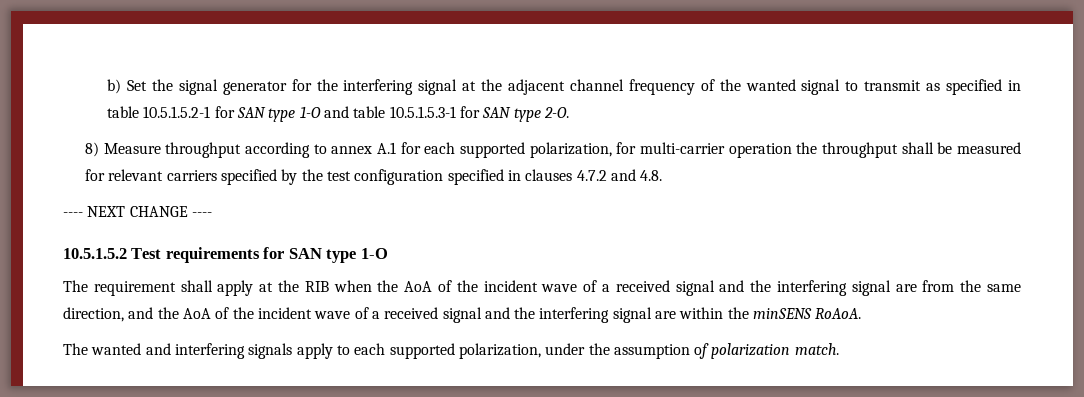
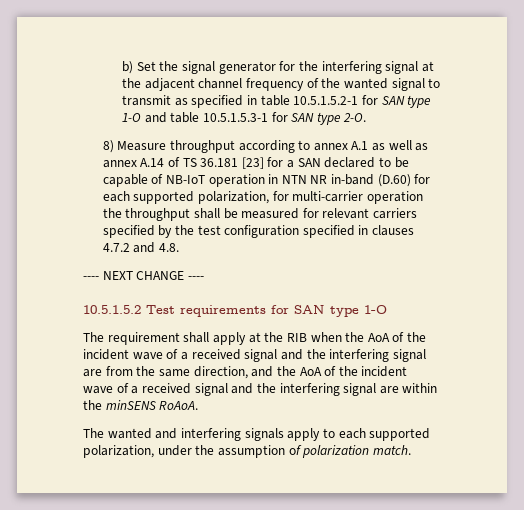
- 8) Measure throughput according to annex A.1 for each supported polarization, for multi-carrier operation the throughput shall be measured for relevant carriers specified by the test configuration specified in clauses 4.7.2 and 4.8.
+ 8) Measure throughput according to annex A.1 as well as annex A.14 of TS 36.181 [23] for a SAN declared to be capable of NB-IoT operation in NTN NR in-band (D.60) for each supported polarization, for multi-carrier operation the throughput shall be measured for relevant carriers specified by the test configuration specified in clauses 4.7.2 and 4.8.

